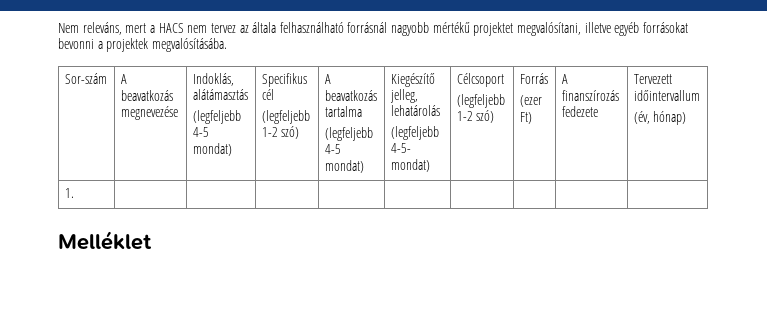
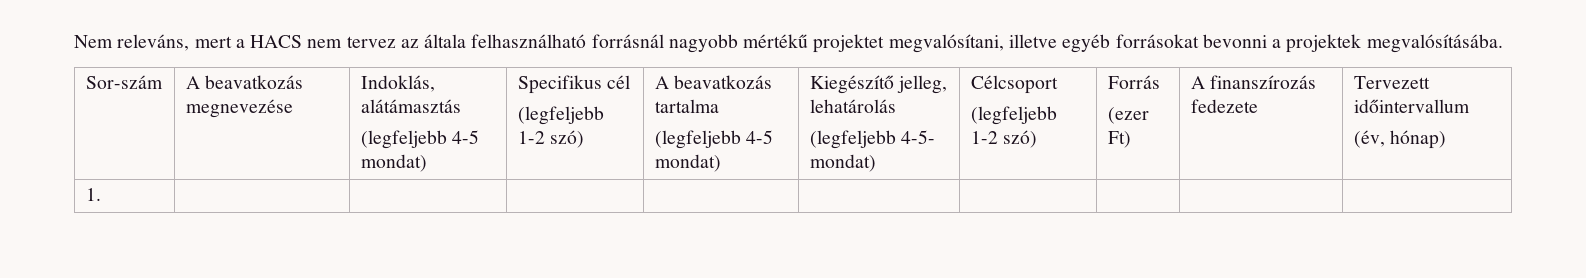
- Melléklet

